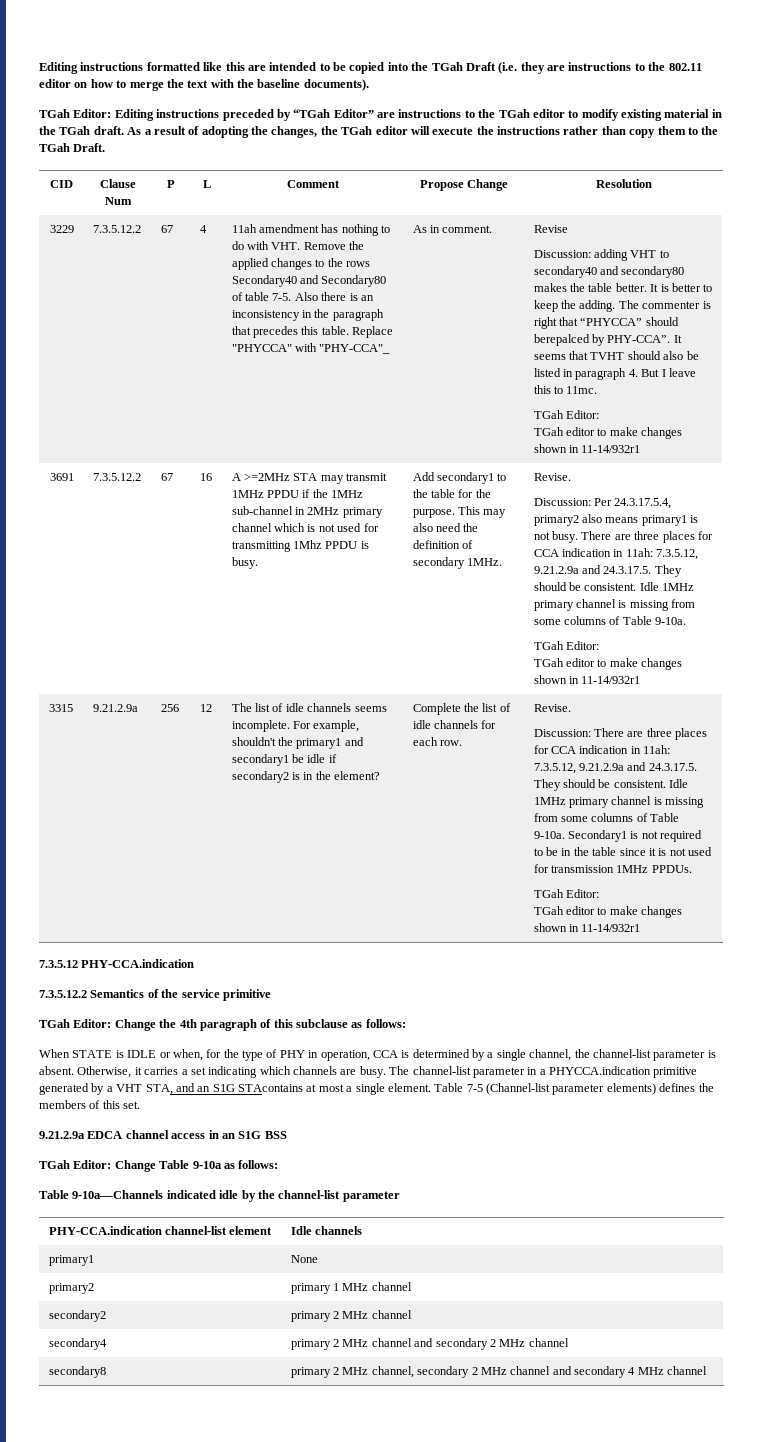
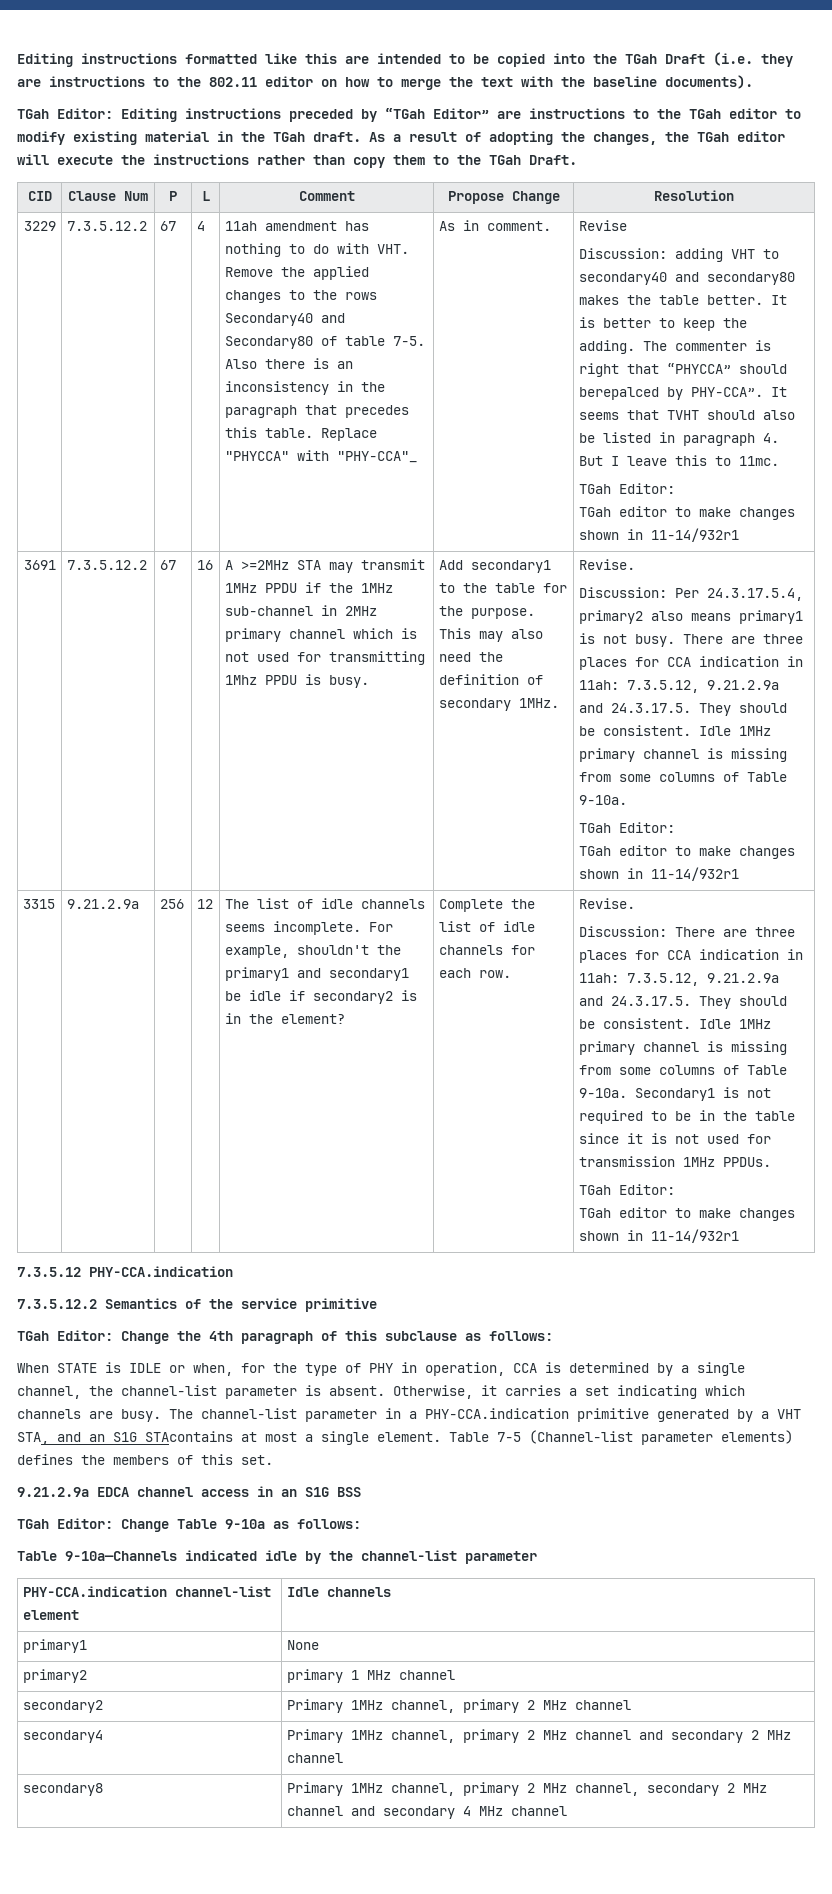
- The channel-list parameter in a PHYCCA.indication primitive generated by a VHT STA, and an S1G STAcontains at most a single element.
+ The channel-list parameter in a PHY-CCA.indication primitive generated by a VHT STA, and an S1G STAcontains at most a single element.
- secondary2 | primary 2 MHz channel
+ secondary2 | Primary 1MHz channel, primary 2 MHz channel
- secondary4 | primary 2 MHz channel and secondary 2 MHz channel
+ secondary4 | Primary 1MHz channel, primary 2 MHz channel and secondary 2 MHz channel
- secondary8 | primary 2 MHz channel, secondary 2 MHz channel and secondary 4 MHz channel
+ secondary8 | Primary 1MHz channel, primary 2 MHz channel, secondary 2 MHz channel and secondary 4 MHz channel

